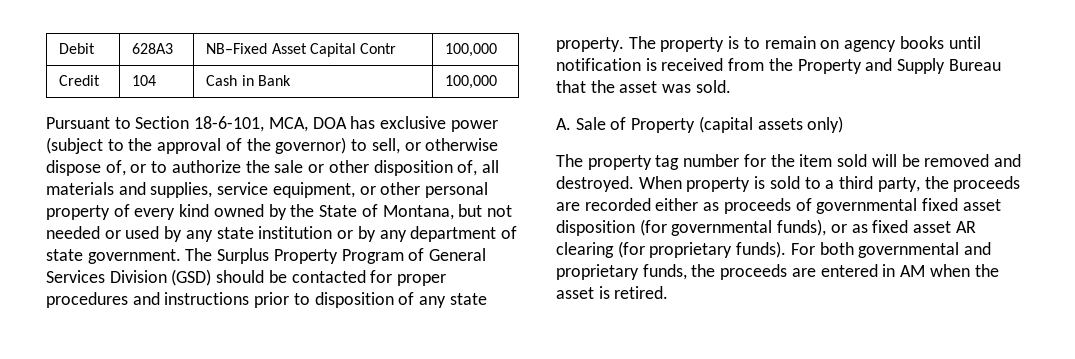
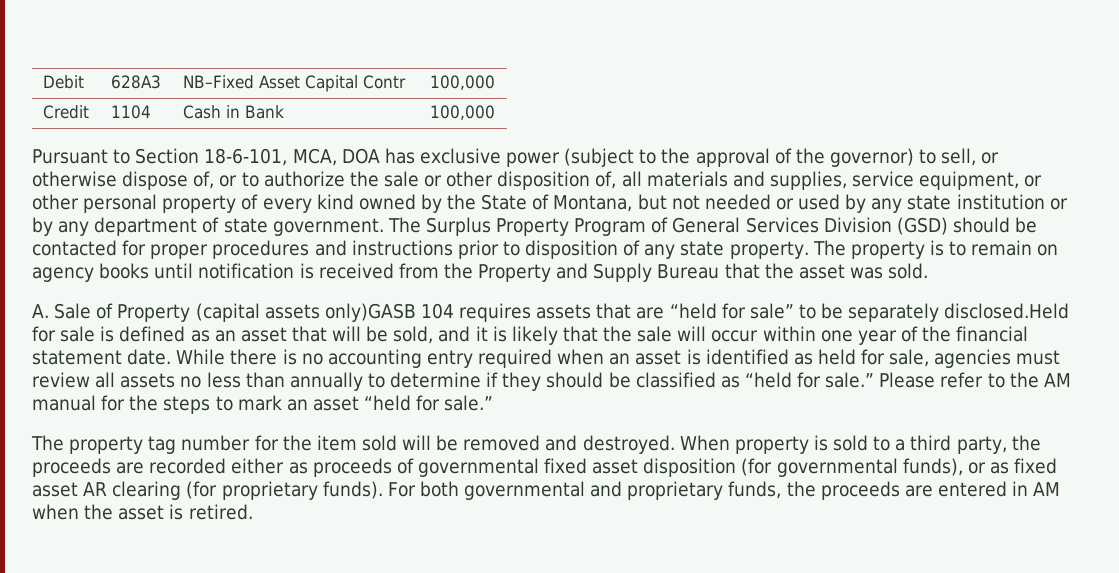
- Credit | 104 | Cash in Bank | 100,000
+ Credit | 1104 | Cash in Bank | 100,000
- A. Sale of Property (capital assets only)
+ A. Sale of Property (capital assets only)GASB 104 requires assets that are “held for sale” to be separately disclosed.Held for sale is defined as an asset that will be sold, and it is likely that the sale will occur within one year of the financial statement date. While there is no accounting entry required when an asset is identified as held for sale, agencies must review all assets no less than annually to determine if they should be classified as “held for sale.” Please refer to the AM manual for the steps to mark an asset “held for sale.”

